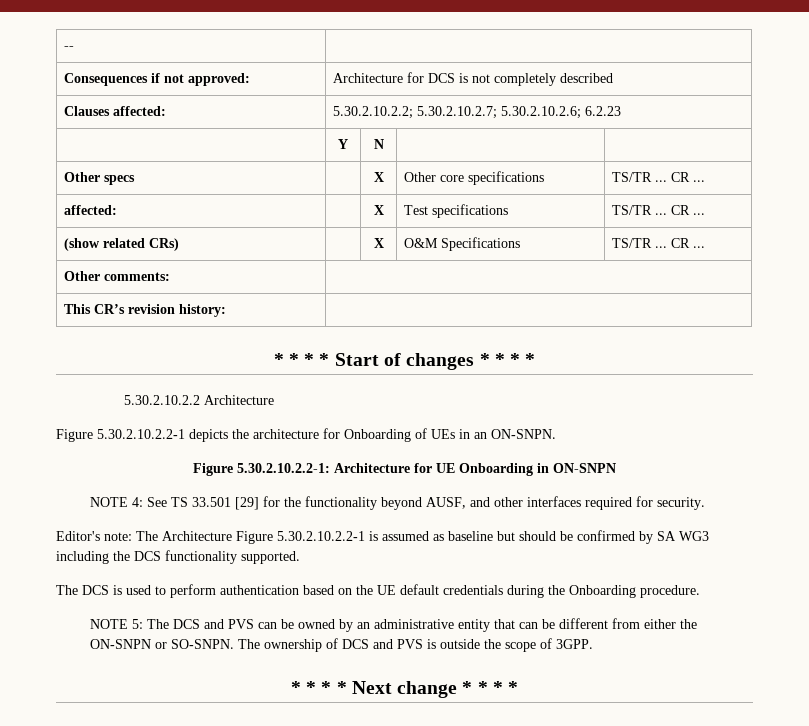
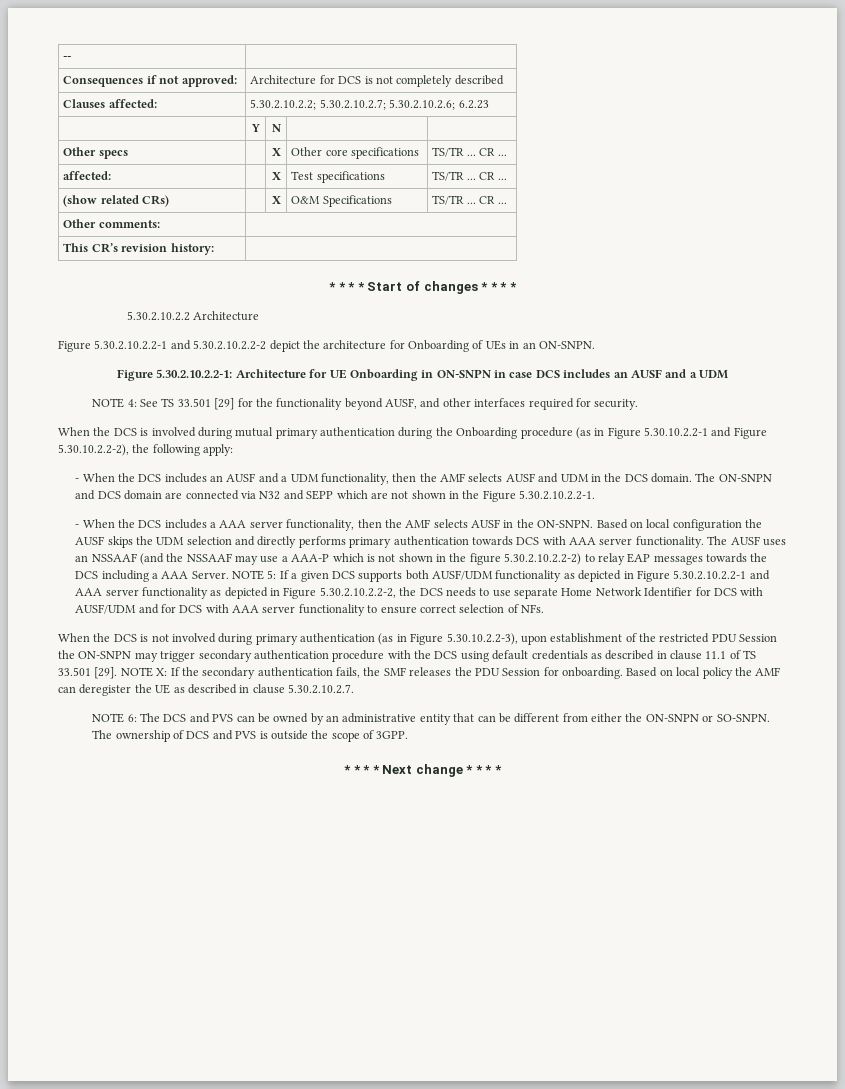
- Figure 5.30.2.10.2.2-1 depicts the architecture for Onboarding of UEs in an ON-SNPN.
+ Figure 5.30.2.10.2.2-1 and 5.30.2.10.2.2-2 depict the architecture for Onboarding of UEs in an ON-SNPN.
- Figure 5.30.2.10.2.2-1: Architecture for UE Onboarding in ON-SNPN
+ Figure 5.30.2.10.2.2-1: Architecture for UE Onboarding in ON-SNPN in case DCS includes an AUSF and a UDM
- Editor's note: The Architecture Figure 5.30.2.10.2.2-1 is assumed as baseline but should be confirmed by SA WG3 including the DCS functionality supported.
- The DCS is used to perform authentication based on the UE default credentials during the Onboarding procedure.
- NOTE 5: The DCS and PVS can be owned by an administrative entity that can be different from either the ON-SNPN or SO-SNPN.
+ When the DCS is involved during mutual primary authentication during the Onboarding procedure (as in Figure 5.30.10.2.2-1 and Figure 5.30.10.2.2-2), the following apply:
+ - When the DCS includes an AUSF and a UDM functionality, then the AMF selects AUSF and UDM in the DCS domain. The ON-SNPN and DCS domain are connected via N32 and SEPP which are not shown in the Figure 5.30.2.10.2.2-1.
+ - When the DCS includes a AAA server functionality, then the AMF selects AUSF in the ON-SNPN. Based on local configuration the AUSF skips the UDM selection and directly performs primary authentication towards DCS with AAA server functionality. The AUSF uses an NSSAAF (and the NSSAAF may use a AAA-P which is not shown in the figure 5.30.2.10.2.2-2) to relay EAP messages towards the DCS including a AAA Server. NOTE 5: If a given DCS supports both AUSF/UDM functionality as depicted in Figure 5.30.2.10.2.2-1 and AAA server functionality as depicted in Figure 5.30.2.10.2.2-2, the DCS needs to use separate Home Network Identifier for DCS with AUSF/UDM and for DCS with AAA server functionality to ensure correct selection of NFs.
+ When the DCS is not involved during primary authentication (as in Figure 5.30.10.2.2-3), upon establishment of the restricted PDU Session the ON-SNPN may trigger secondary authentication procedure with the DCS using default credentials as described in clause 11.1 of TS 33.501 [29]. NOTE X: If the secondary authentication fails, the SMF releases the PDU Session for onboarding. Based on local policy the AMF can deregister the UE as described in clause 5.30.2.10.2.7.
+ NOTE 6: The DCS and PVS can be owned by an administrative entity that can be different from either the ON-SNPN or SO-SNPN.

